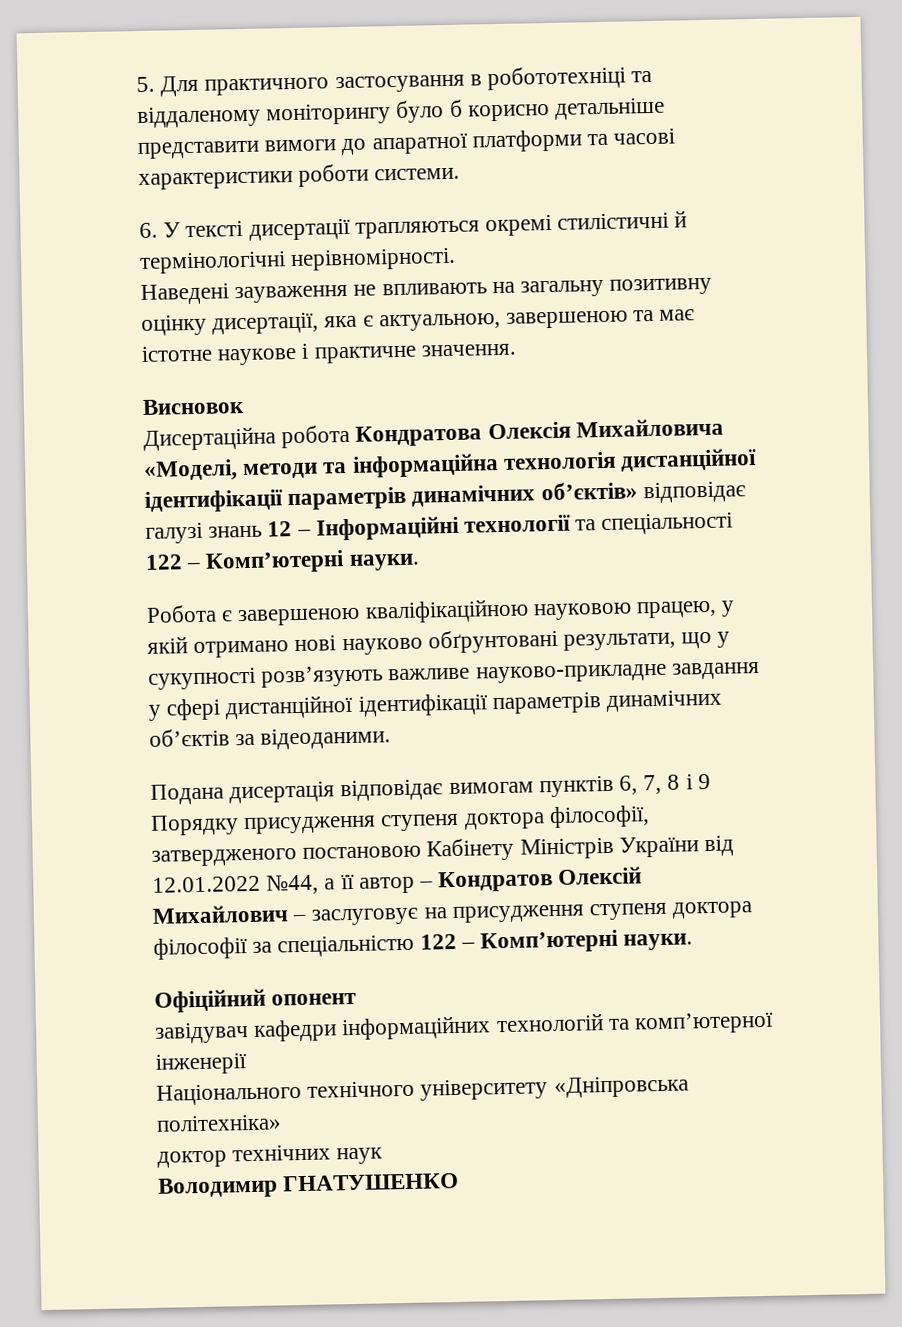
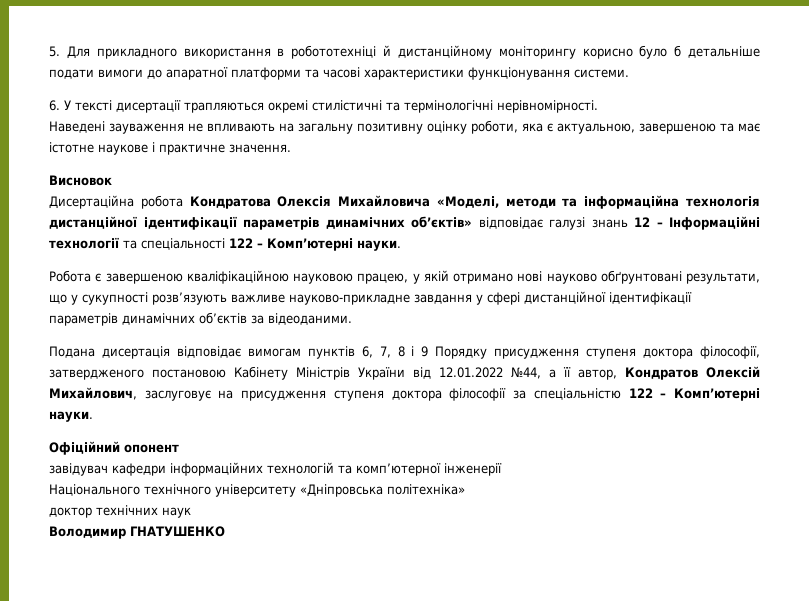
- 5. Для практичного застосування в робототехніці та віддаленому моніторингу було б корисно детальніше представити вимоги до апаратної платформи та часові характеристики роботи системи.
+ 5. Для прикладного використання в робототехніці й дистанційному моніторингу корисно було б детальніше подати вимоги до апаратної платформи та часові характеристики функціонування системи.
- 6. У тексті дисертації трапляються окремі стилістичні й термінологічні нерівномірності.
+ 6. У тексті дисертації трапляються окремі стилістичні та термінологічні нерівномірності.
- Наведені зауваження не впливають на загальну позитивну оцінку дисертації, яка є актуальною, завершеною та має істотне наукове і практичне значення.
+ Наведені зауваження не впливають на загальну позитивну оцінку роботи, яка є актуальною, завершеною та має істотне наукове і практичне значення.
- Подана дисертація відповідає вимогам пунктів 6, 7, 8 і 9 Порядку присудження ступеня доктора філософії, затвердженого постановою Кабінету Міністрів України від 12.01.2022 №44, а її автор – Кондратов Олексій Михайлович – заслуговує на присудження ступеня доктора філософії за спеціальністю 122 – Комп’ютерні науки.
+ Подана дисертація відповідає вимогам пунктів 6, 7, 8 і 9 Порядку присудження ступеня доктора філософії, затвердженого постановою Кабінету Міністрів України від 12.01.2022 №44, а її автор, Кондратов Олексій Михайлович, заслуговує на присудження ступеня доктора філософії за спеціальністю 122 – Комп’ютерні науки.

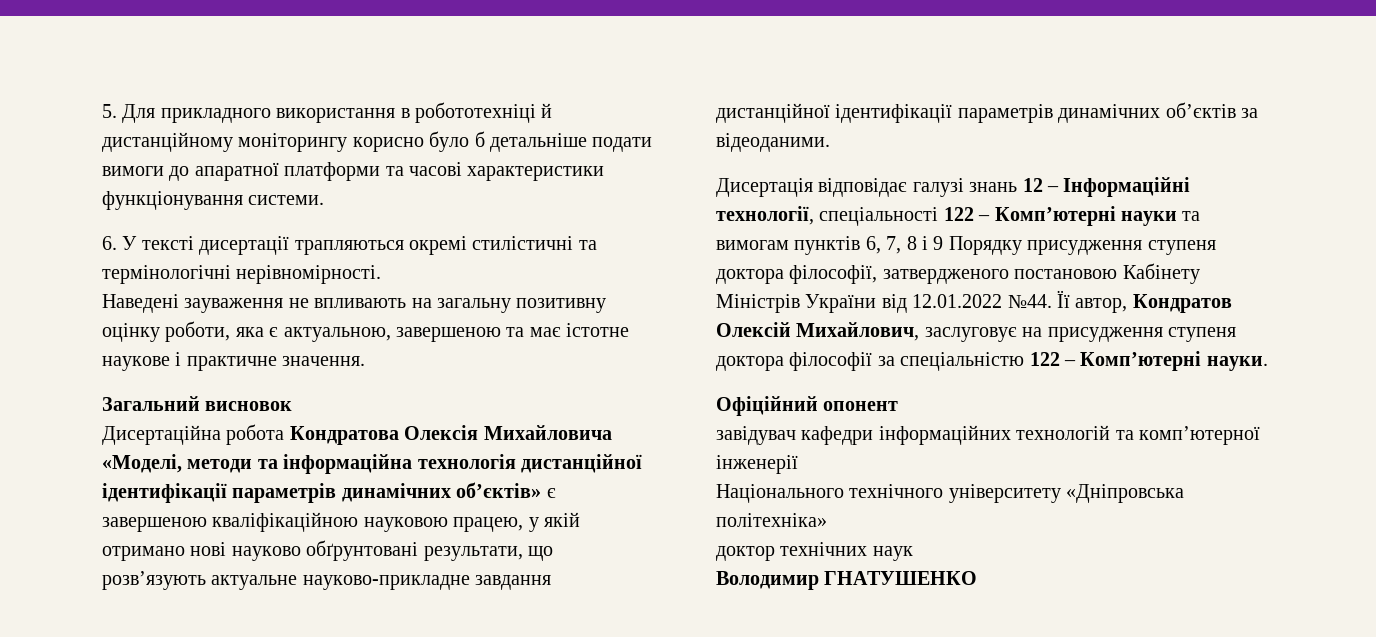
- Висновок
+ Загальний висновок
- Дисертаційна робота Кондратова Олексія Михайловича «Моделі, методи та інформаційна технологія дистанційної ідентифікації параметрів динамічних об’єктів» відповідає галузі знань 12 – Інформаційні технології та спеціальності 122 – Комп’ютерні науки.
- Робота є завершеною кваліфікаційною науковою працею, у якій отримано нові науково обґрунтовані результати, що у сукупності розв’язують важливе науково-прикладне завдання у сфері дистанційної ідентифікації параметрів динамічних об’єктів за відеоданими.
+ Дисертаційна робота Кондратова Олексія Михайловича «Моделі, методи та інформаційна технологія дистанційної ідентифікації параметрів динамічних об’єктів» є завершеною кваліфікаційною науковою працею, у якій отримано нові науково обґрунтовані результати, що розв’язують актуальне науково-прикладне завдання дистанційної ідентифікації параметрів динамічних об’єктів за відеоданими.
- Подана дисертація відповідає вимогам пунктів 6, 7, 8 і 9 Порядку присудження ступеня доктора філософії, затвердженого постановою Кабінету Міністрів України від 12.01.2022 №44, а її автор, Кондратов Олексій Михайлович, заслуговує на присудження ступеня доктора філософії за спеціальністю 122 – Комп’ютерні науки.
+ Дисертація відповідає галузі знань 12 – Інформаційні технології, спеціальності 122 – Комп’ютерні науки та вимогам пунктів 6, 7, 8 і 9 Порядку присудження ступеня доктора філософії, затвердженого постановою Кабінету Міністрів України від 12.01.2022 №44. Її автор, Кондратов Олексій Михайлович, заслуговує на присудження ступеня доктора філософії за спеціальністю 122 – Комп’ютерні науки.

